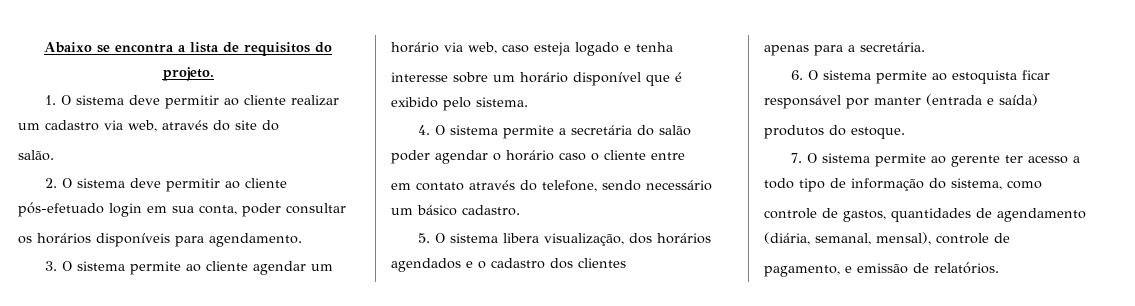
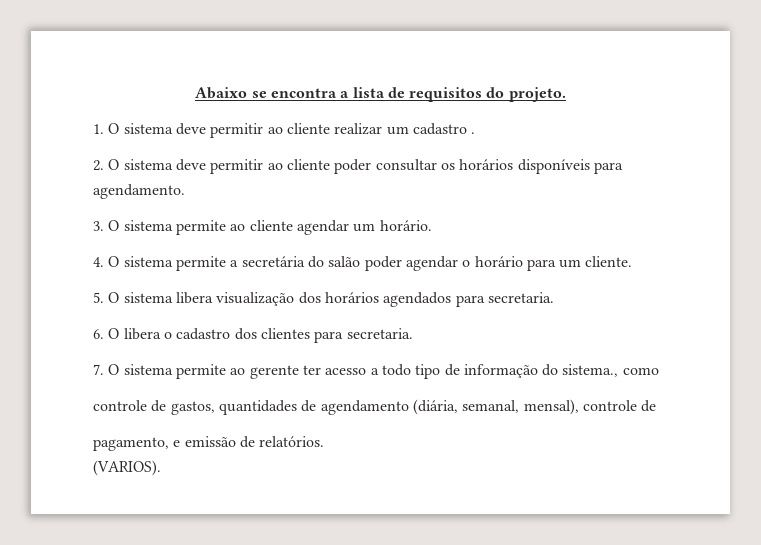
- 1. O sistema deve permitir ao cliente realizar um cadastro via web, através do site do
- salão.
+ 1. O sistema deve permitir ao cliente realizar um cadastro .
- 2. O sistema deve permitir ao cliente pós-efetuado login em sua conta, poder consultar
- os horários disponíveis para agendamento.
+ 2. O sistema deve permitir ao cliente poder consultar os horários disponíveis para agendamento.
- 3. O sistema permite ao cliente agendar um horário via web, caso esteja logado e tenha
- interesse sobre um horário disponível que é exibido pelo sistema.
+ 3. O sistema permite ao cliente agendar um horário.
- 4. O sistema permite a secretária do salão poder agendar o horário caso o cliente entre
- em contato através do telefone, sendo necessário um básico cadastro.
+ 4. O sistema permite a secretária do salão poder agendar o horário para um cliente.
- 5. O sistema libera visualização, dos horários agendados e o cadastro dos clientes
- apenas para a secretária.
- 6. O sistema permite ao estoquista ficar responsável por manter (entrada e saída)
- produtos do estoque.
+ 5. O sistema libera visualização dos horários agendados para secretaria.
+ 6. O libera o cadastro dos clientes para secretaria.
- 7. O sistema permite ao gerente ter acesso a todo tipo de informação do sistema, como
+ 7. O sistema permite ao gerente ter acesso a todo tipo de informação do sistema., como
+ (VARIOS).

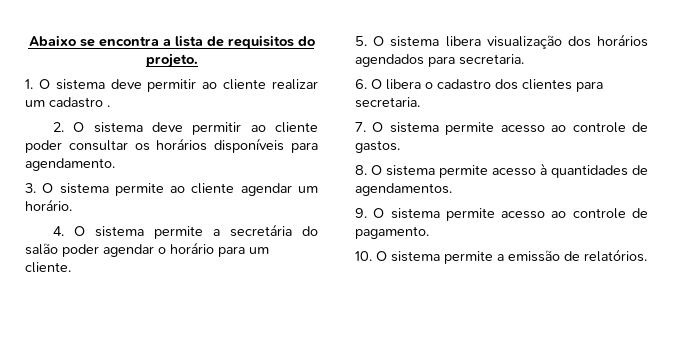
- 7. O sistema permite ao gerente ter acesso a todo tipo de informação do sistema., como
- controle de gastos, quantidades de agendamento (diária, semanal, mensal), controle de
- pagamento, e emissão de relatórios.
+ 7. O sistema permite acesso ao controle de gastos.
+ 8. O sistema permite acesso à quantidades de agendamentos.
+ 9. O sistema permite acesso ao controle de pagamento.
+ 10. O sistema permite a emissão de relatórios.
- (VARIOS).

